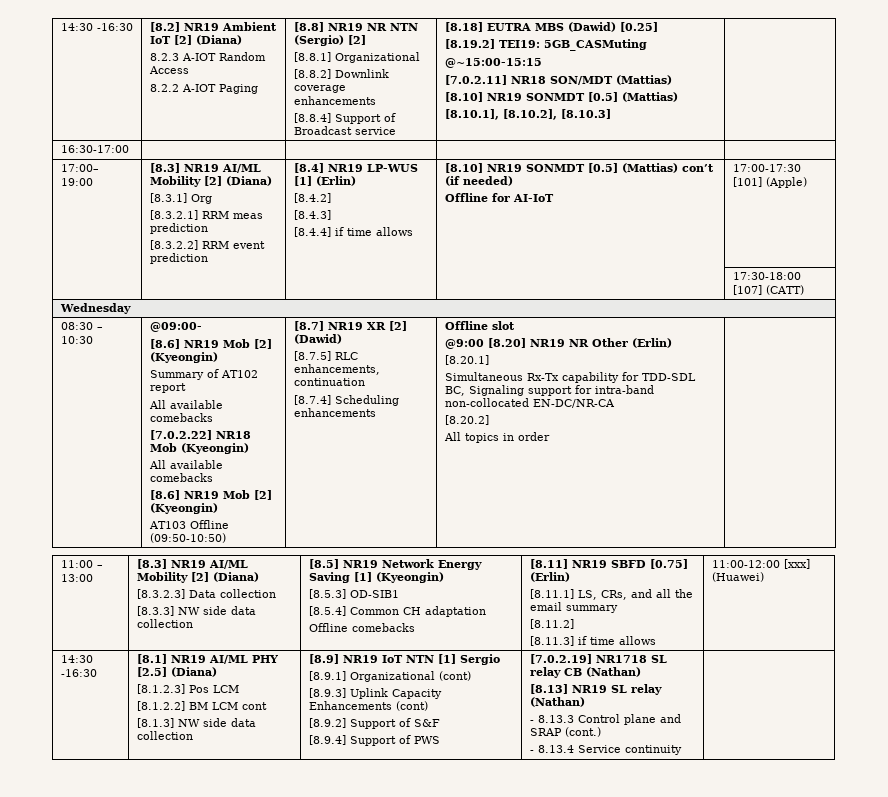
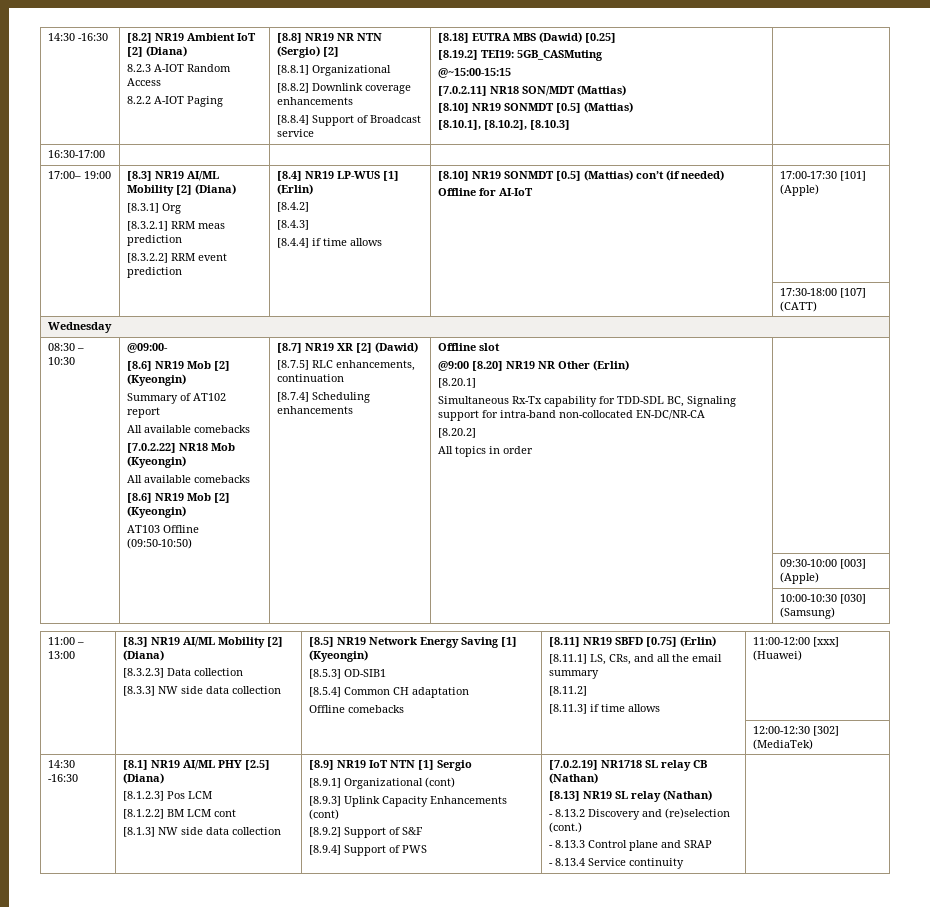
+ | | | | 09:30-10:00 [003] (Apple)
+ | | | | 10:00-10:30 [030] (Samsung)
+ | | | | 12:00-12:30 [302] (MediaTek)
+ - 8.13.2 Discovery and (re)selection (cont.)
- - 8.13.3 Control plane and SRAP (cont.)
+ - 8.13.3 Control plane and SRAP

